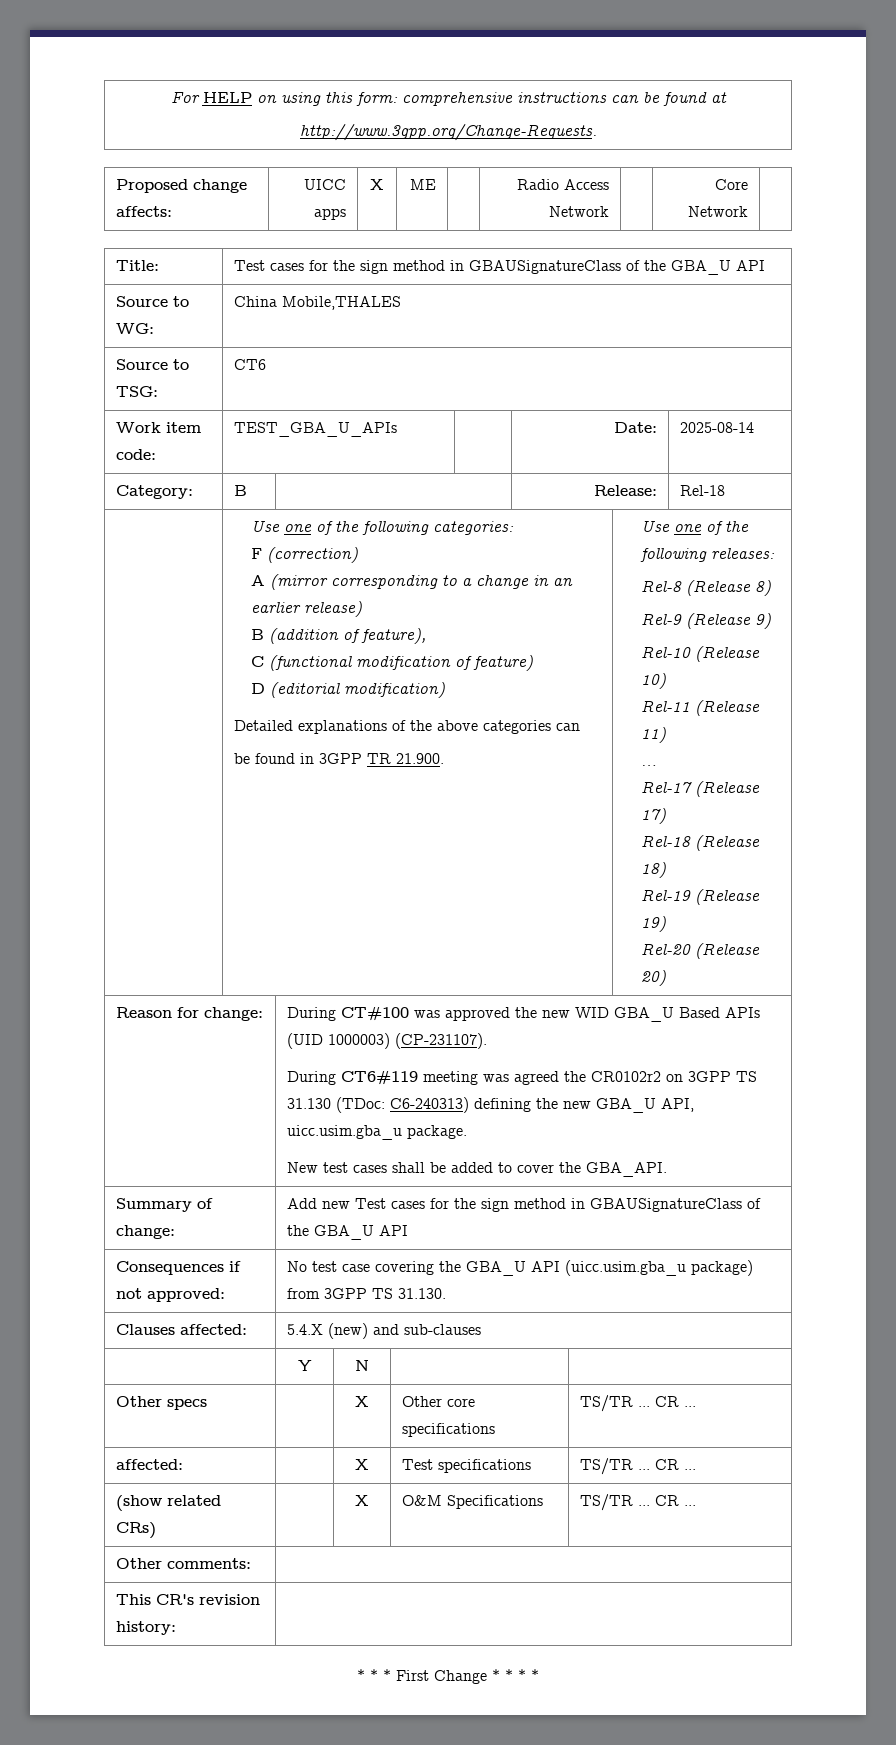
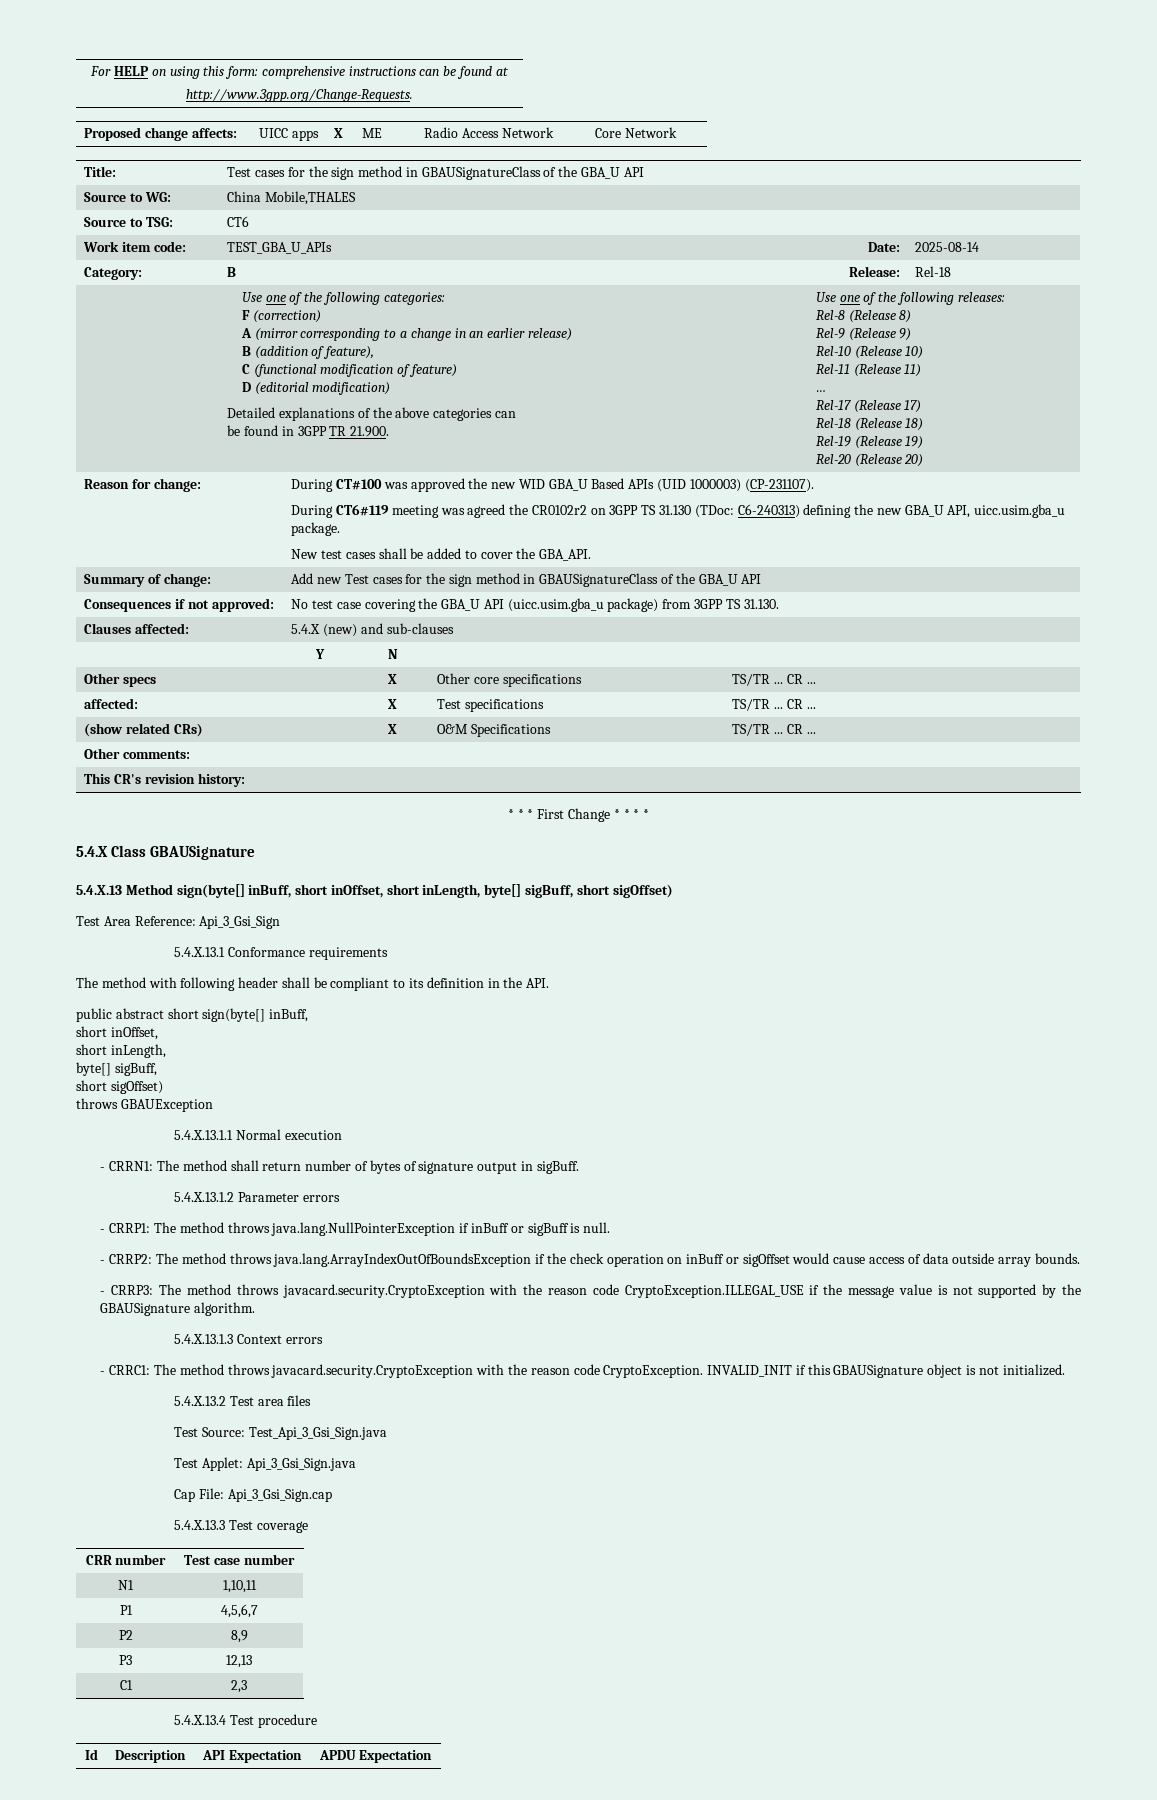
+ 5.4.X Class GBAUSignature
+ 5.4.X.13 Method sign(byte[] inBuff, short inOffset, short inLength, byte[] sigBuff, short sigOffset)
+ Test Area Reference: Api_3_Gsi_Sign
+ 5.4.X.13.1 Conformance requirements
+ The method with following header shall be compliant to its definition in the API.
+ public abstract short sign(byte[] inBuff,
+ short inOffset,
+ short inLength,
+ byte[] sigBuff,
+ short sigOffset)
+ throws GBAUException
+ 5.4.X.13.1.1 Normal execution
+ - CRRN1: The method shall return number of bytes of signature output in sigBuff.
+ 5.4.X.13.1.2 Parameter errors
+ - CRRP1: The method throws java.lang.NullPointerException if inBuff or sigBuff is null.
+ - CRRP2: The method throws java.lang.ArrayIndexOutOfBoundsException if the check operation on inBuff or sigOffset would cause access of data outside array bounds.
+ - CRRP3: The method throws javacard.security.CryptoException with the reason code CryptoException.ILLEGAL_USE if the message value is not supported by the GBAUSignature algorithm.
+ 5.4.X.13.1.3 Context errors
+ - CRRC1: The method throws javacard.security.CryptoException with the reason code CryptoException. INVALID_INIT if this GBAUSignature object is not initialized.
+ 5.4.X.13.2 Test area files
+ Test Source: Test_Api_3_Gsi_Sign.java
+ Test Applet: Api_3_Gsi_Sign.java
+ Cap File: Api_3_Gsi_Sign.cap
+ 5.4.X.13.3 Test coverage
+ CRR number | Test case number
+ N1 | 1,10,11
+ P1 | 4,5,6,7
+ P2 | 8,9
+ P3 | 12,13
+ C1 | 2,3
+ 5.4.X.13.4 Test procedure
+ Id | Description | API Expectation | APDU Expectation

